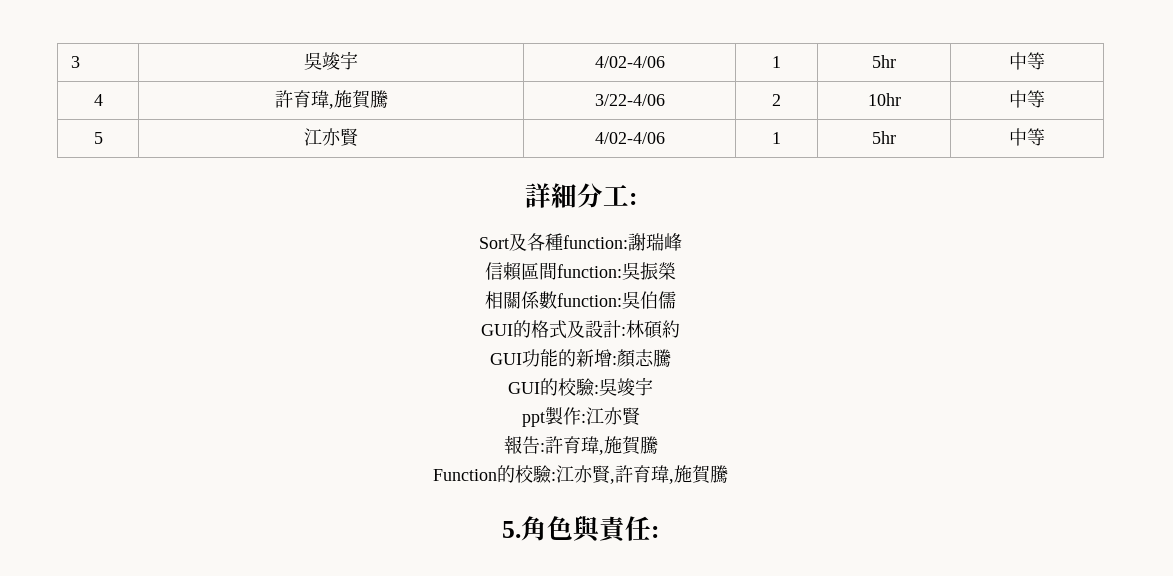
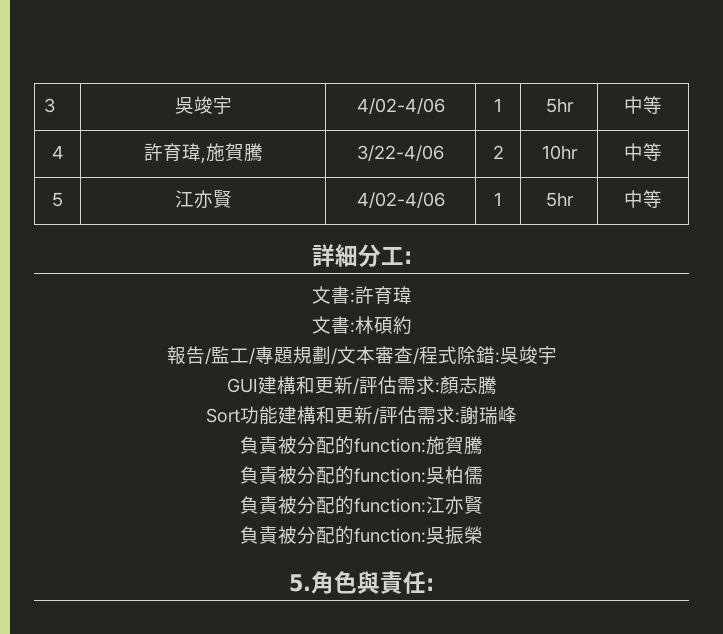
- Sort及各種function:謝瑞峰
- 信賴區間function:吳振榮
- 相關係數function:吳伯儒
- GUI的格式及設計:林碩約
- GUI功能的新增:顏志騰
- GUI的校驗:吳竣宇
- ppt製作:江亦賢
- 報告:許育瑋,施賀騰
- Function的校驗:江亦賢,許育瑋,施賀騰
+ 文書:許育瑋
+ 文書:林碩約
+ 報告/監工/專題規劃/文本審查/程式除錯:吳竣宇
+ GUI建構和更新/評估需求:顏志騰
+ Sort功能建構和更新/評估需求:謝瑞峰
+ 負責被分配的function:施賀騰
+ 負責被分配的function:吳柏儒
+ 負責被分配的function:江亦賢
+ 負責被分配的function:吳振榮

